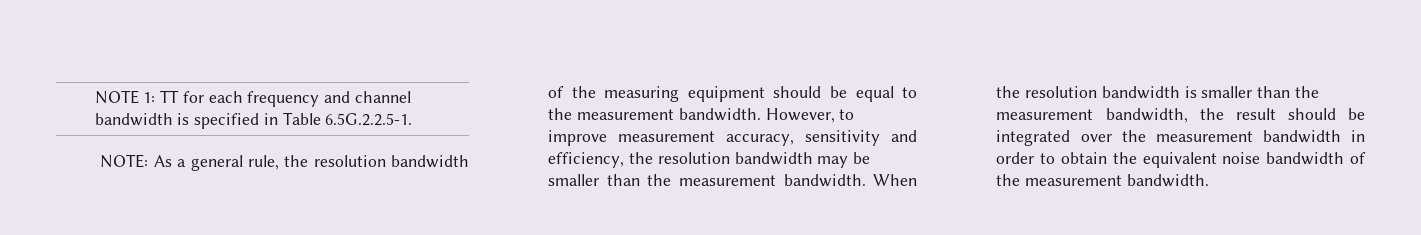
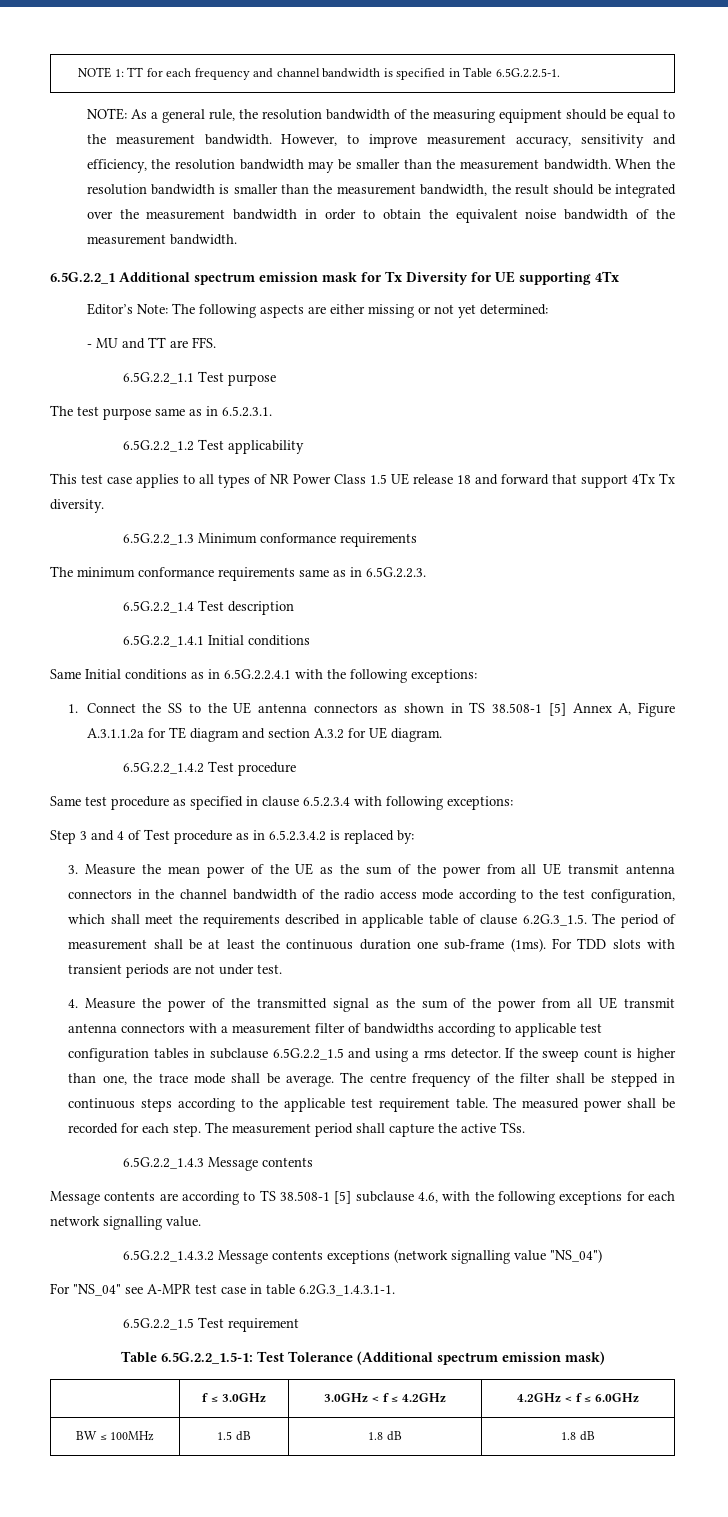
+ 6.5G.2.2_1 Additional spectrum emission mask for Tx Diversity for UE supporting 4Tx
+ Editor’s Note: The following aspects are either missing or not yet determined:
+ - MU and TT are FFS.
+ 6.5G.2.2_1.1 Test purpose
+ The test purpose same as in 6.5.2.3.1.
+ 6.5G.2.2_1.2 Test applicability
+ This test case applies to all types of NR Power Class 1.5 UE release 18 and forward that support 4Tx Tx diversity.
+ 6.5G.2.2_1.3 Minimum conformance requirements
+ The minimum conformance requirements same as in 6.5G.2.2.3.
+ 6.5G.2.2_1.4 Test description
+ 6.5G.2.2_1.4.1 Initial conditions
+ Same Initial conditions as in 6.5G.2.2.4.1 with the following exceptions:
+ 1. Connect the SS to the UE antenna connectors as shown in TS 38.508-1 [5] Annex A, Figure A.3.1.1.2a for TE diagram and section A.3.2 for UE diagram.
+ 6.5G.2.2_1.4.2 Test procedure
+ Same test procedure as specified in clause 6.5.2.3.4 with following exceptions:
+ Step 3 and 4 of Test procedure as in 6.5.2.3.4.2 is replaced by:
+ 3. Measure the mean power of the UE as the sum of the power from all UE transmit antenna connectors in the channel bandwidth of the radio access mode according to the test configuration, which shall meet the requirements described in applicable table of clause 6.2G.3_1.5. The period of measurement shall be at least the continuous duration one sub-frame (1ms). For TDD slots with transient periods are not under test.
+ 4. Measure the power of the transmitted signal as the sum of the power from all UE transmit antenna connectors with a measurement filter of bandwidths according to applicable test configuration tables in subclause 6.5G.2.2_1.5 and using a rms detector. If the sweep count is higher than one, the trace mode shall be average. The centre frequency of the filter shall be stepped in continuous steps according to the applicable test requirement table. The measured power shall be recorded for each step. The measurement period shall capture the active TSs.
+ 6.5G.2.2_1.4.3 Message contents
+ Message contents are according to TS 38.508-1 [5] subclause 4.6, with the following exceptions for each network signalling value.
+ 6.5G.2.2_1.4.3.2 Message contents exceptions (network signalling value "NS_04")
+ For "NS_04" see A-MPR test case in table 6.2G.3_1.4.3.1-1.
+ 6.5G.2.2_1.5 Test requirement
+ Table 6.5G.2.2_1.5-1: Test Tolerance (Additional spectrum emission mask)
+ | f ≤ 3.0GHz | 3.0GHz < f ≤ 4.2GHz | 4.2GHz < f ≤ 6.0GHz
+ BW ≤ 100MHz | 1.5 dB | 1.8 dB | 1.8 dB

